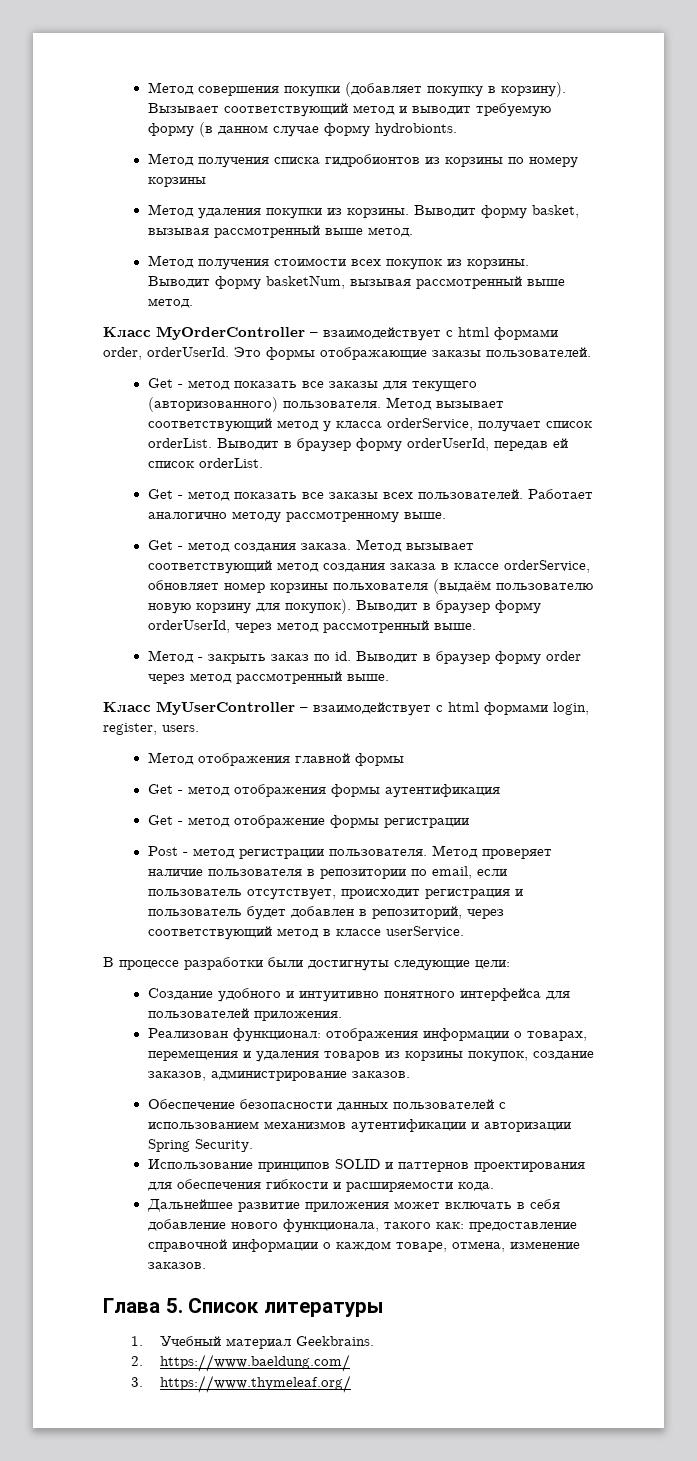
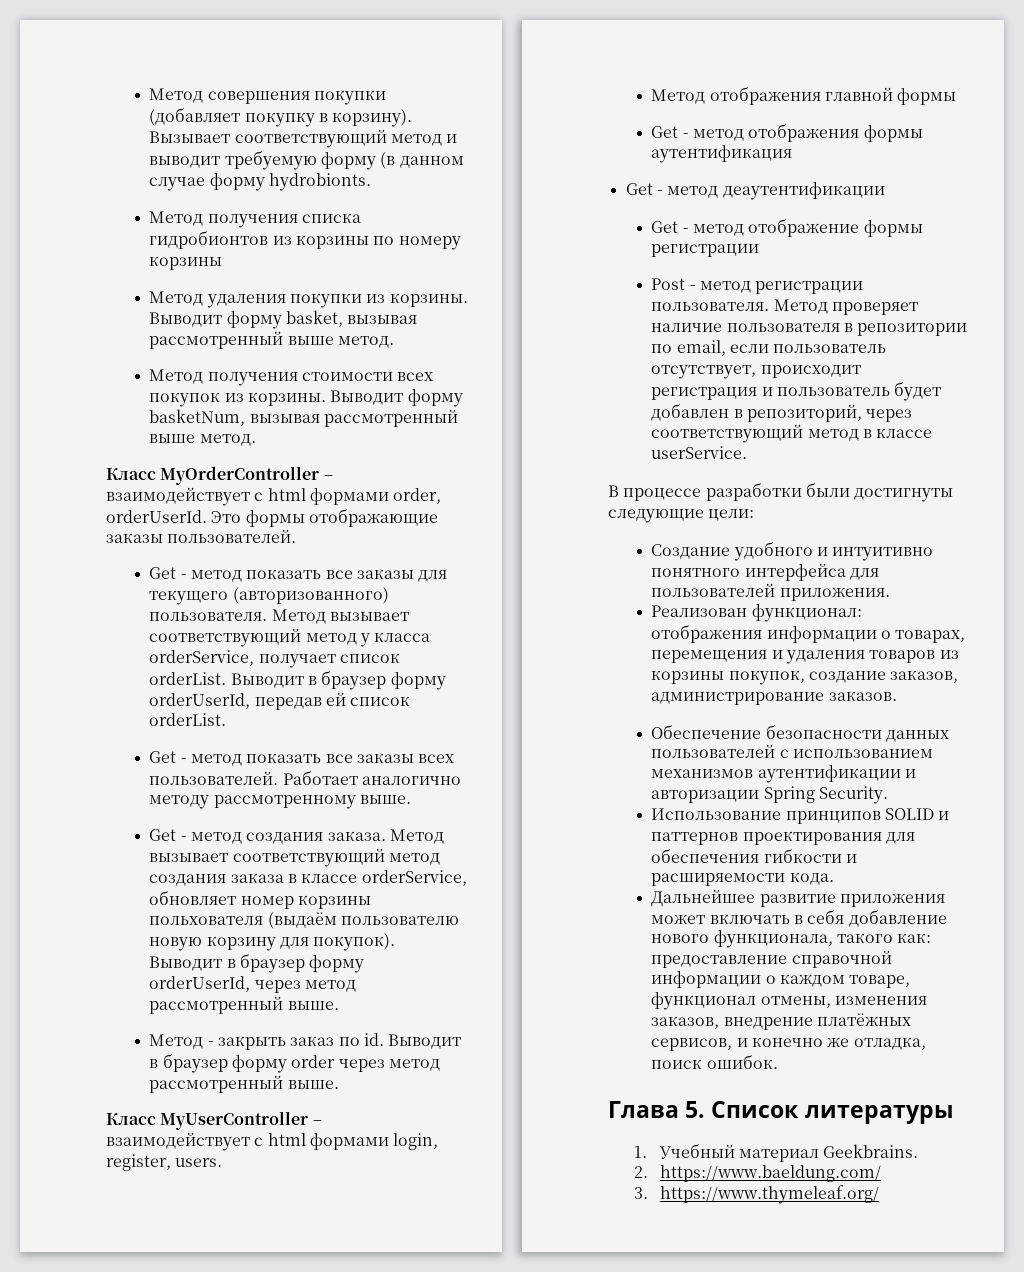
+ Get - метод деаутентификации
- Дальнейшее развитие приложения может включать в себя добавление нового функционала, такого как: предоставление справочной информации о каждом товаре, отмена, изменение заказов.
+ Дальнейшее развитие приложения может включать в себя добавление нового функционала, такого как: предоставление справочной информации о каждом товаре, функционал отмены, изменения заказов, внедрение платёжных сервисов, и конечно же отладка, поиск ошибок.

